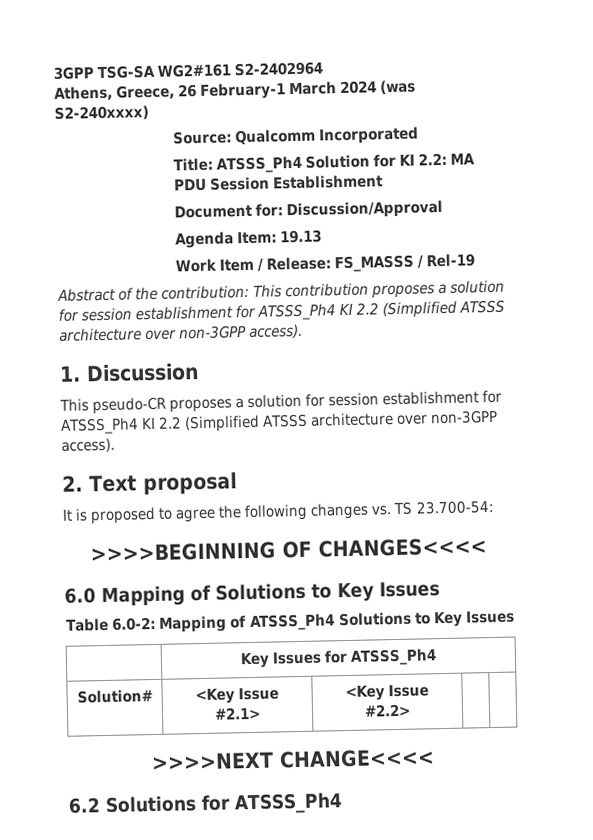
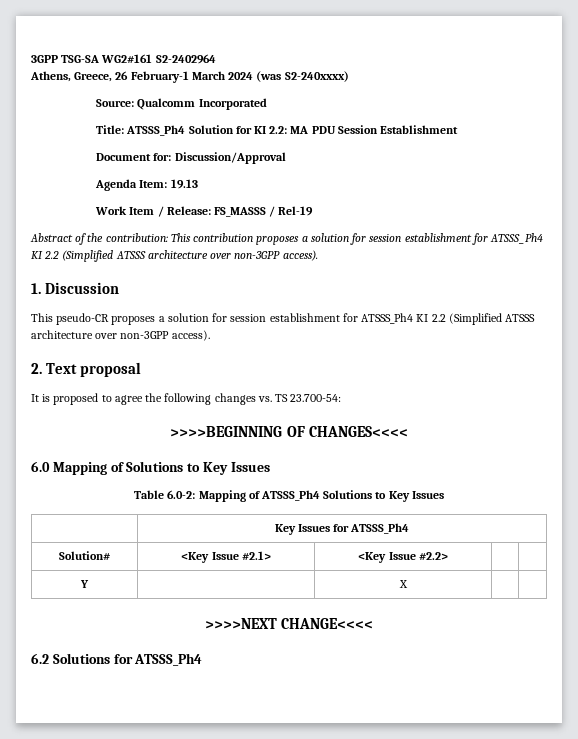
+ Y | | X | |

